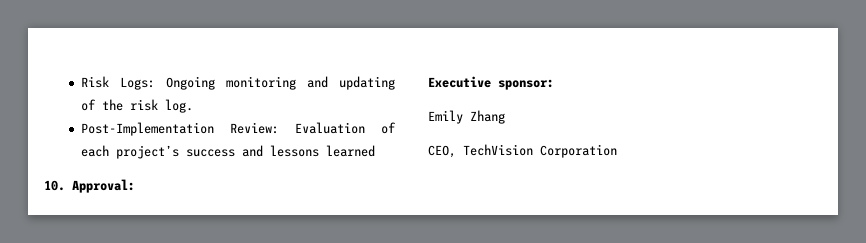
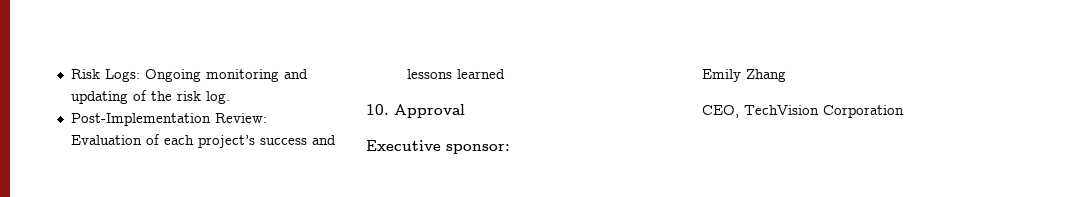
- 10. Approval:
+ 10. Approval

